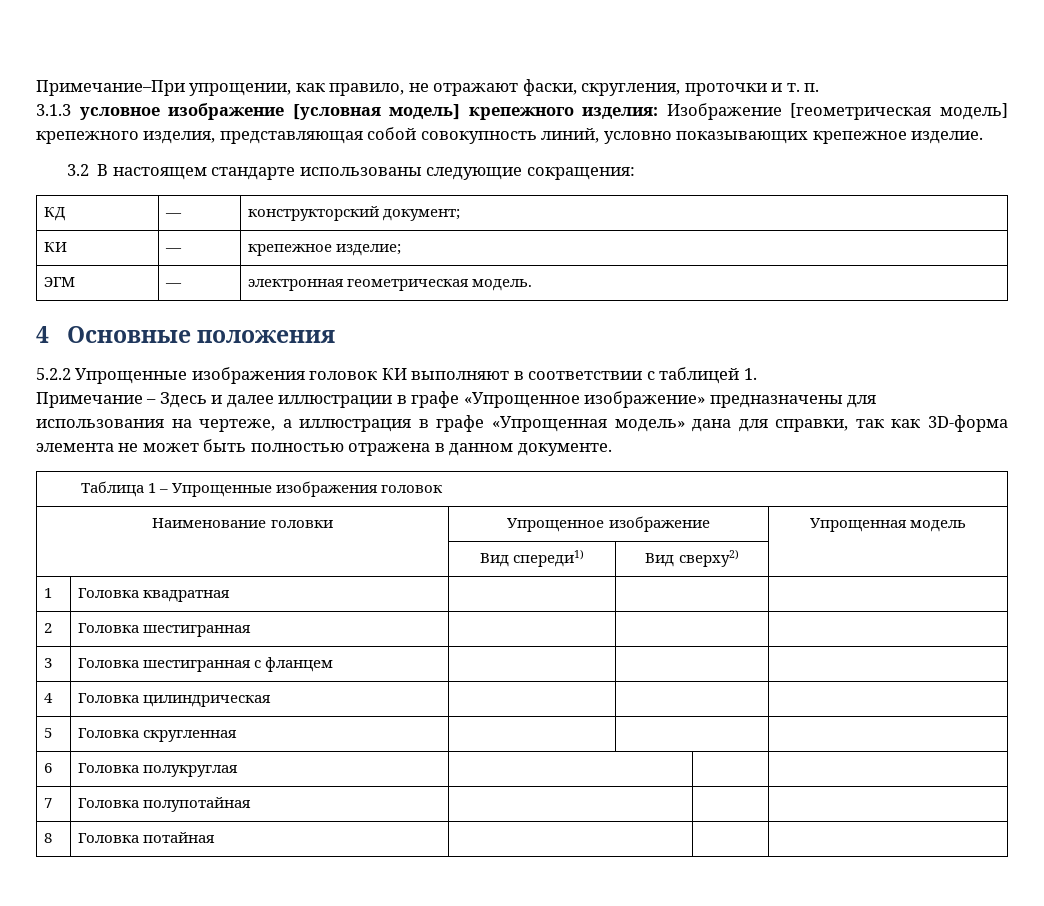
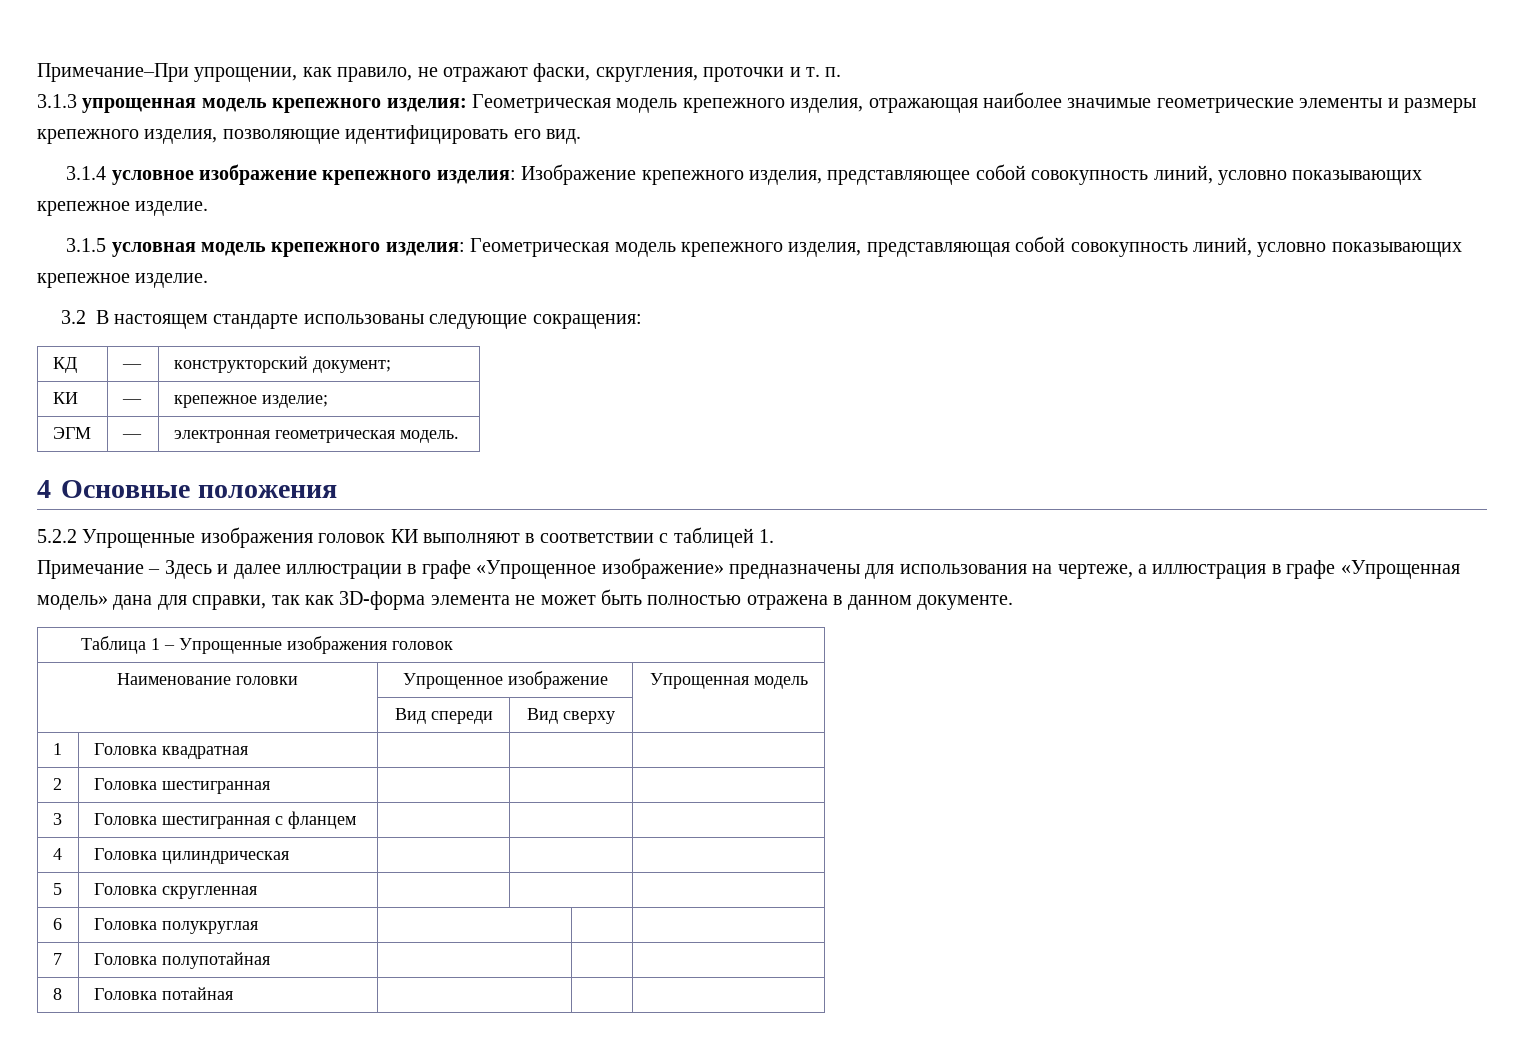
- 3.1.3 условное изображение [условная модель] крепежного изделия: Изображение [геометрическая модель] крепежного изделия, представляющая собой совокупность линий, условно показывающих крепежное изделие.
+ 3.1.3 упрощенная модель крепежного изделия: Геометрическая модель крепежного изделия, отражающая наиболее значимые геометрические элементы и размеры крепежного изделия, позволяющие идентифицировать его вид.
+ 3.1.4 условное изображение крепежного изделия: Изображение крепежного изделия, представляющее собой совокупность линий, условно показывающих крепежное изделие.
+ 3.1.5 условная модель крепежного изделия: Геометрическая модель крепежного изделия, представляющая собой совокупность линий, условно показывающих крепежное изделие.
- | Вид спереди1) | Вид сверху2) |
+ | Вид спереди | Вид сверху |

